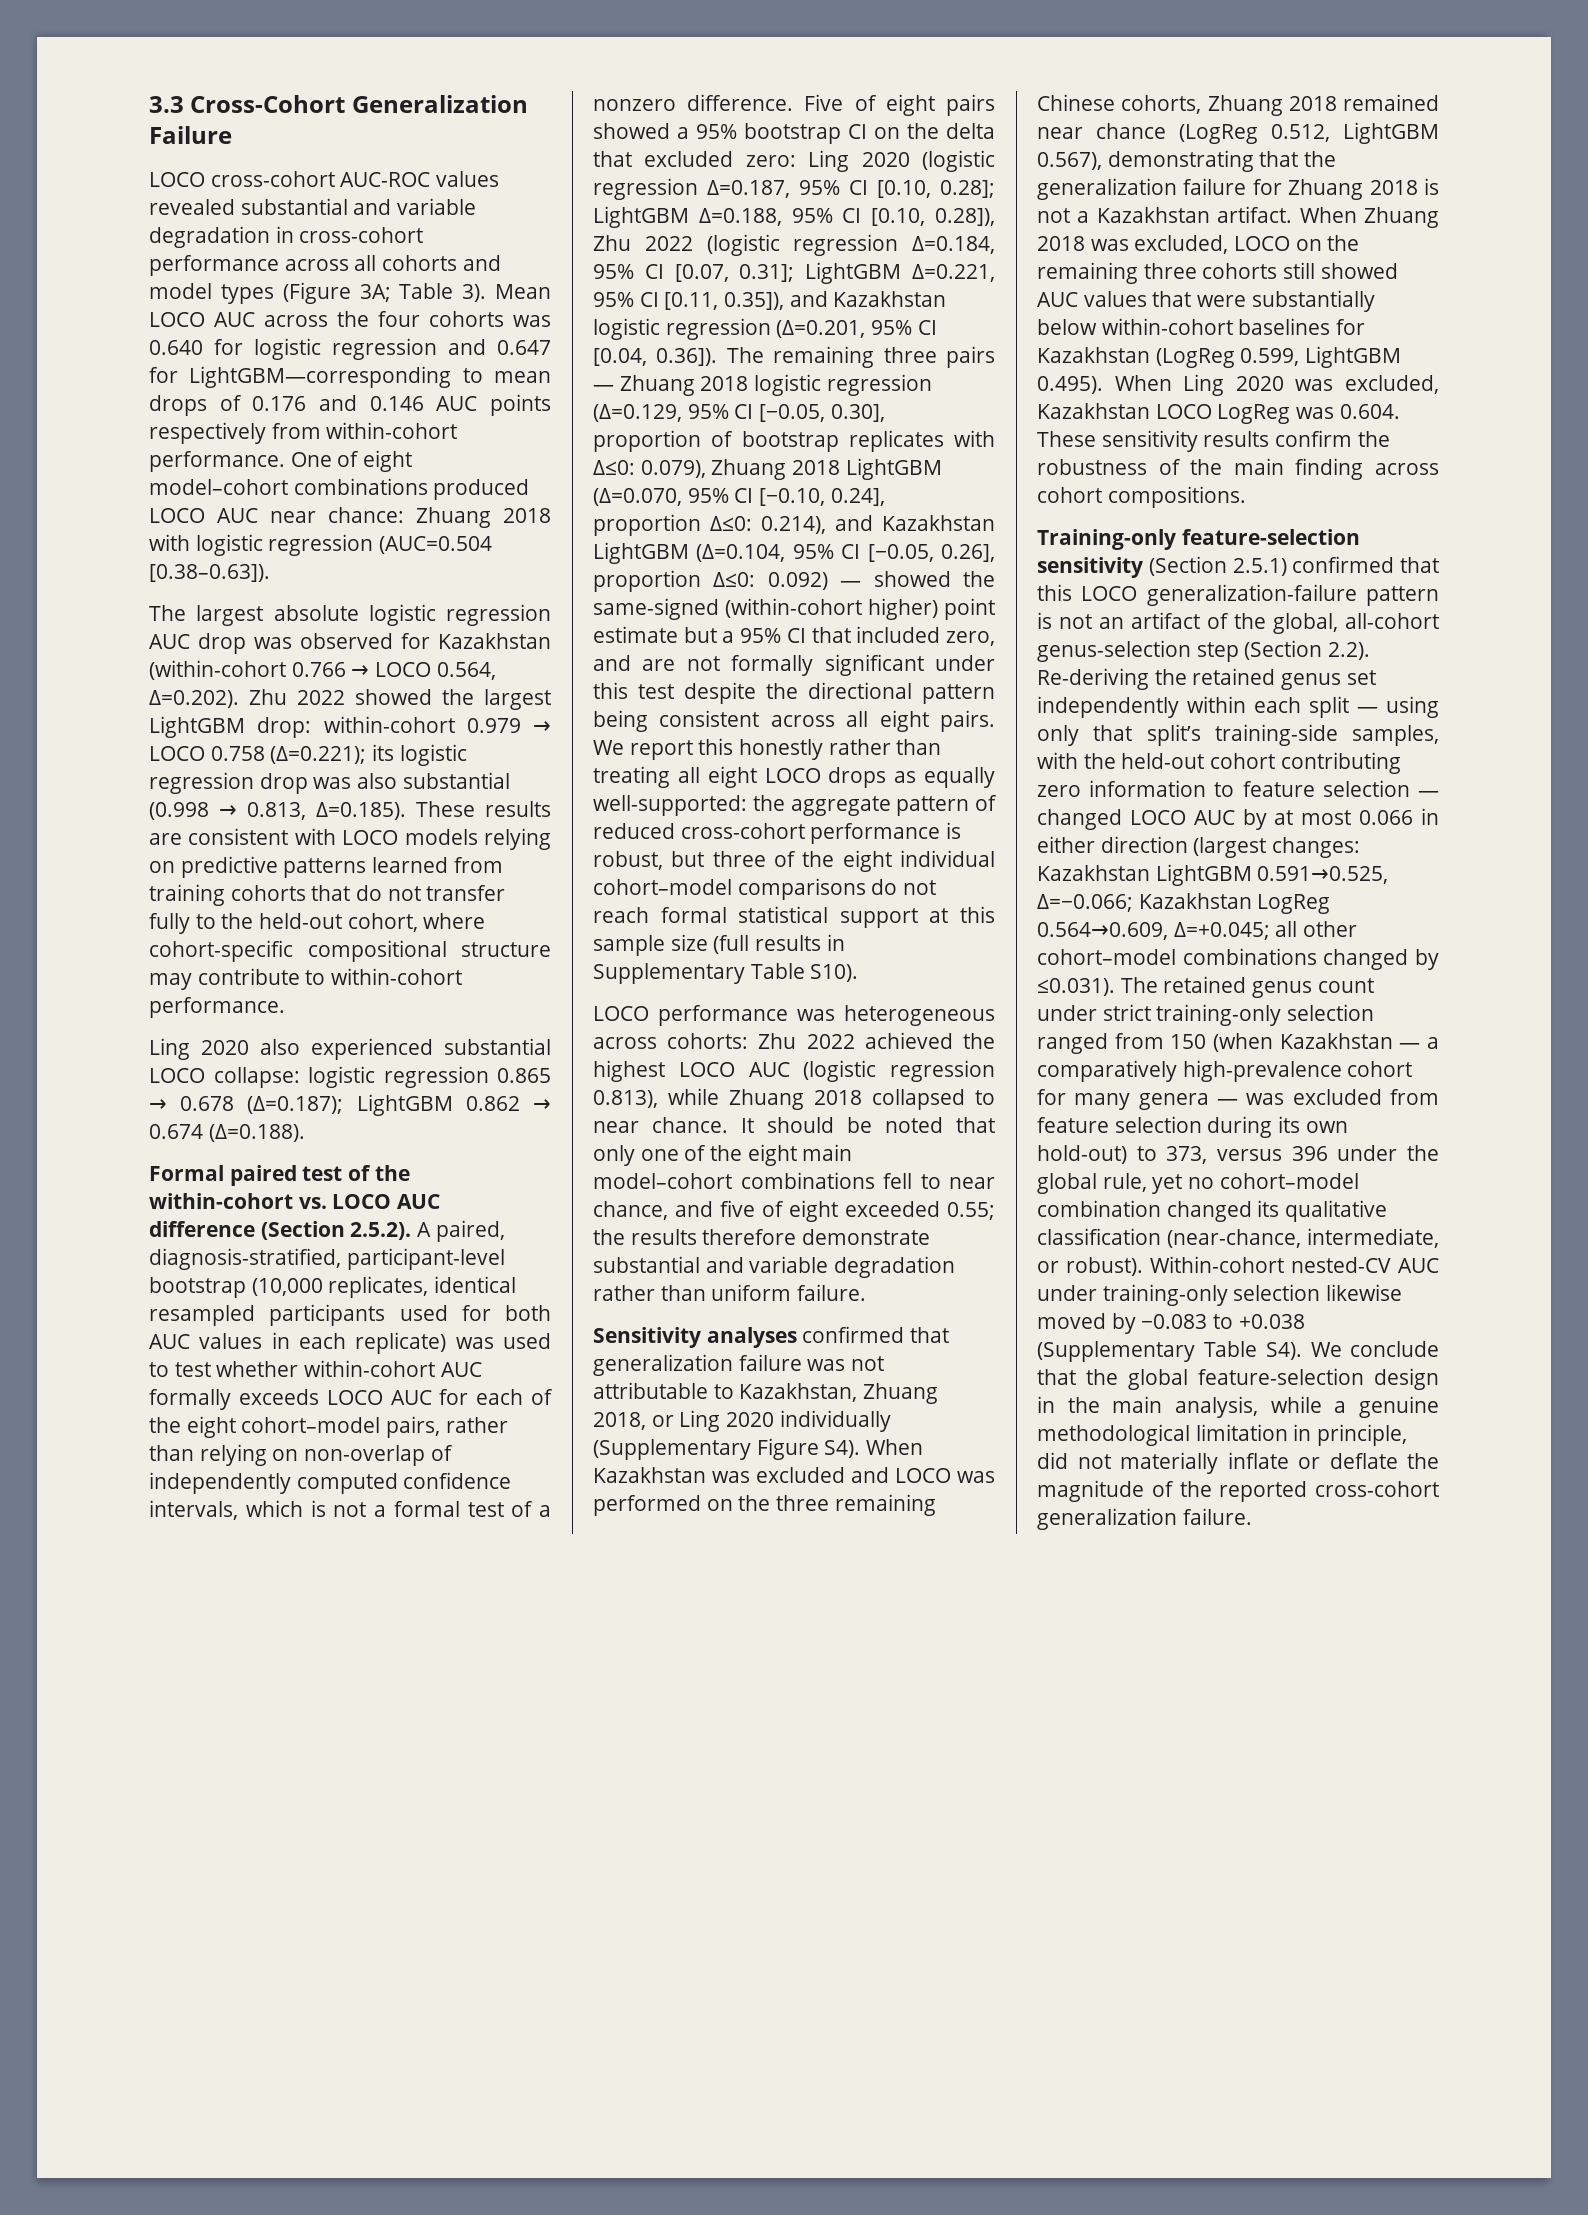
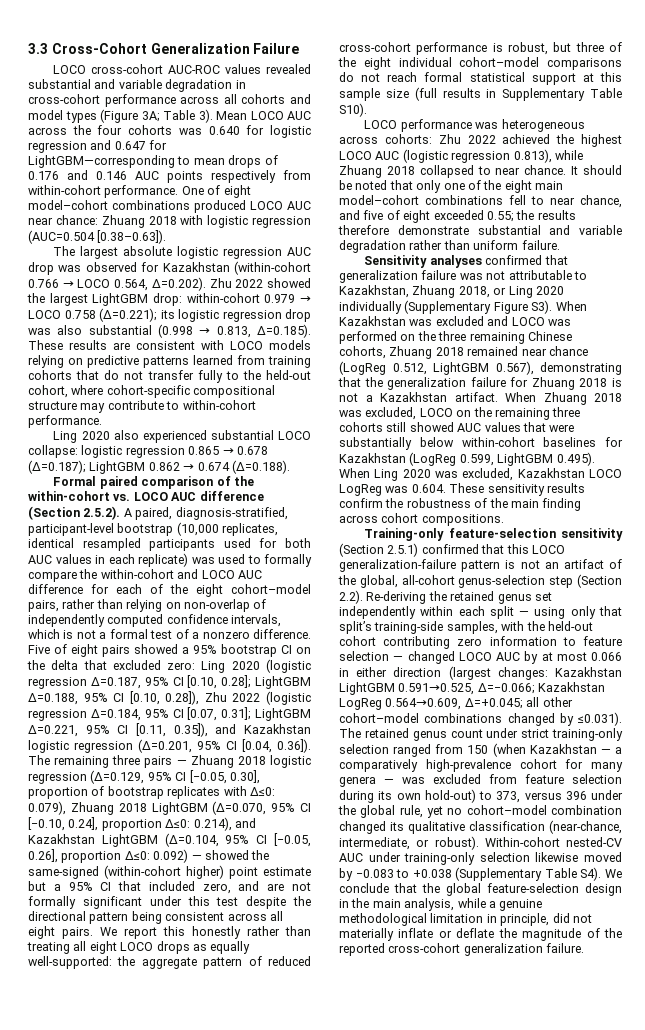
- Formal paired test of the within-cohort vs. LOCO AUC difference (Section 2.5.2). A paired, diagnosis-stratified, participant-level bootstrap (10,000 replicates, identical resampled participants used for both AUC values in each replicate) was used to test whether within-cohort AUC formally exceeds LOCO AUC for each of the eight cohort–model pairs, rather than relying on non-overlap of independently computed confidence intervals, which is not a formal test of a nonzero difference.
+ Formal paired comparison of the within-cohort vs. LOCO AUC difference (Section 2.5.2). A paired, diagnosis-stratified, participant-level bootstrap (10,000 replicates, identical resampled participants used for both AUC values in each replicate) was used to formally compare the within-cohort and LOCO AUC difference for each of the eight cohort–model pairs, rather than relying on non-overlap of independently computed confidence intervals, which is not a formal test of a nonzero difference.
- Sensitivity analyses confirmed that generalization failure was not attributable to Kazakhstan, Zhuang 2018, or Ling 2020 individually (Supplementary Figure S4). When Kazakhstan was excluded and LOCO was performed on the three remaining Chinese cohorts, Zhuang 2018 remained near chance (LogReg 0.512, LightGBM 0.567), demonstrating that the generalization failure for Zhuang 2018 is not a Kazakhstan artifact.
+ Sensitivity analyses confirmed that generalization failure was not attributable to Kazakhstan, Zhuang 2018, or Ling 2020 individually (Supplementary Figure S3). When Kazakhstan was excluded and LOCO was performed on the three remaining Chinese cohorts, Zhuang 2018 remained near chance (LogReg 0.512, LightGBM 0.567), demonstrating that the generalization failure for Zhuang 2018 is not a Kazakhstan artifact.

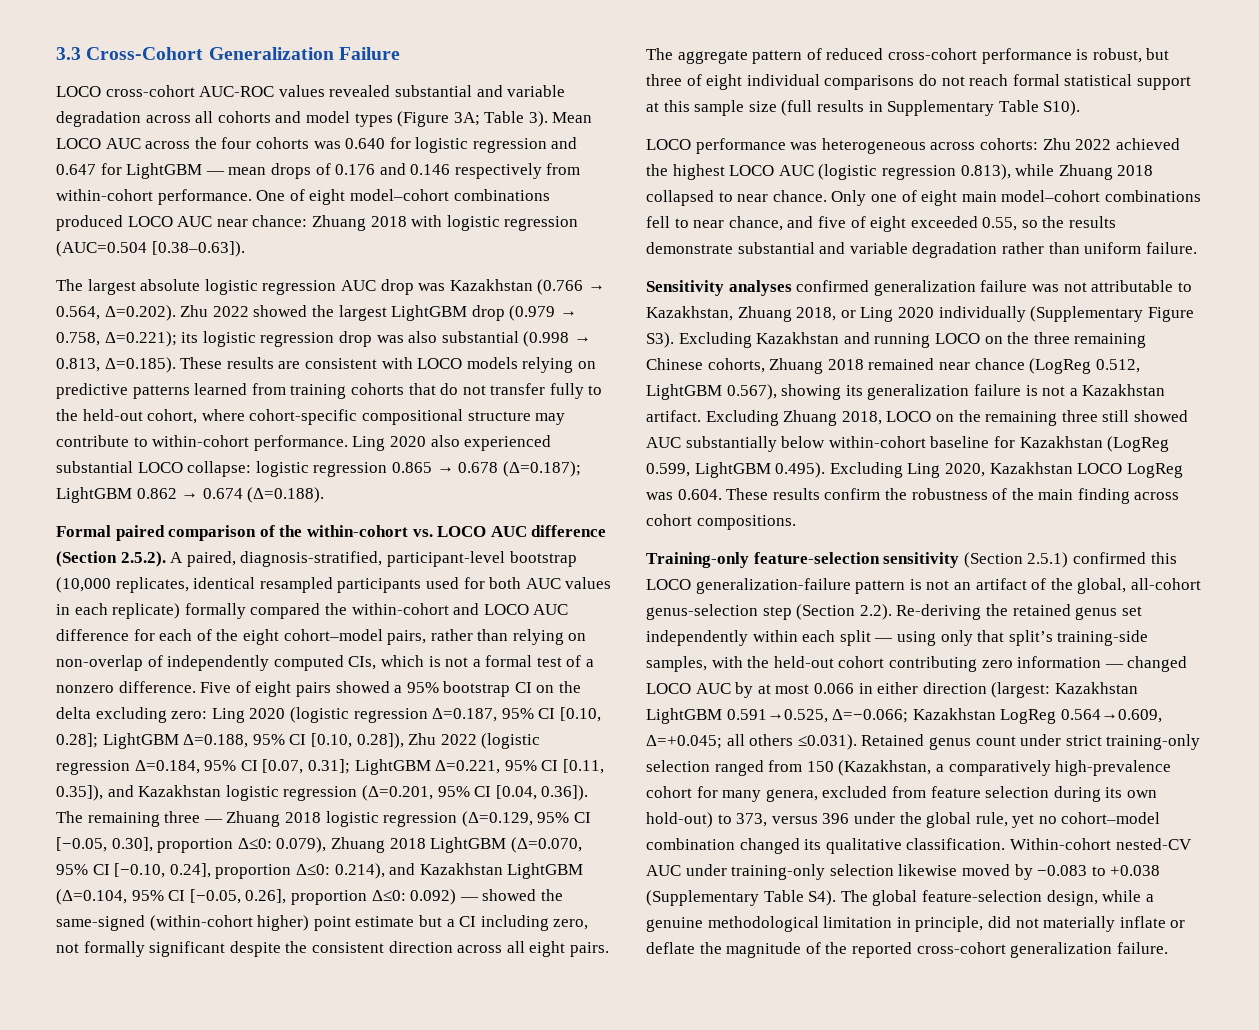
- LOCO cross-cohort AUC-ROC values revealed substantial and variable degradation in cross-cohort performance across all cohorts and model types (Figure 3A; Table 3).
+ LOCO cross-cohort AUC-ROC values revealed substantial and variable degradation across all cohorts and model types (Figure 3A; Table 3).
- Mean LOCO AUC across the four cohorts was 0.640 for logistic regression and 0.647 for LightGBM—corresponding to mean drops of 0.176 and 0.146 AUC points respectively from within-cohort performance.
+ Mean LOCO AUC across the four cohorts was 0.640 for logistic regression and 0.647 for LightGBM — mean drops of 0.176 and 0.146 respectively from within-cohort performance.
- The largest absolute logistic regression AUC drop was observed for Kazakhstan (within-cohort 0.766 → LOCO 0.564, Δ=0.202). Zhu 2022 showed the largest LightGBM drop: within-cohort 0.979 → LOCO 0.758 (Δ=0.221);
+ The largest absolute logistic regression AUC drop was Kazakhstan (0.766 → 0.564, Δ=0.202). Zhu 2022 showed the largest LightGBM drop (0.979 → 0.758, Δ=0.221);
- its logistic regression drop was also substantial (0.998 → 0.813, Δ=0.185). These results are consistent with LOCO models relying on predictive patterns learned from training cohorts that do not transfer fully to the held-out cohort, where cohort-specific compositional structure may contribute to within-cohort performance.
- Ling 2020 also experienced substantial LOCO collapse:
+ its logistic regression drop was also substantial (0.998 → 0.813, Δ=0.185). These results are consistent with LOCO models relying on predictive patterns learned from training cohorts that do not transfer fully to the held-out cohort, where cohort-specific compositional structure may contribute to within-cohort performance. Ling 2020 also experienced substantial LOCO collapse:
- Formal paired comparison of the within-cohort vs. LOCO AUC difference (Section 2.5.2). A paired, diagnosis-stratified, participant-level bootstrap (10,000 replicates, identical resampled participants used for both AUC values in each replicate) was used to formally compare the within-cohort and LOCO AUC difference for each of the eight cohort–model pairs, rather than relying on non-overlap of independently computed confidence intervals, which is not a formal test of a nonzero difference.
+ Formal paired comparison of the within-cohort vs. LOCO AUC difference (Section 2.5.2). A paired, diagnosis-stratified, participant-level bootstrap (10,000 replicates, identical resampled participants used for both AUC values in each replicate) formally compared the within-cohort and LOCO AUC difference for each of the eight cohort–model pairs, rather than relying on non-overlap of independently computed CIs, which is not a formal test of a nonzero difference.
- Five of eight pairs showed a 95% bootstrap CI on the delta that excluded zero:
+ Five of eight pairs showed a 95% bootstrap CI on the delta excluding zero:
- LightGBM Δ=0.221, 95% CI [0.11, 0.35]), and Kazakhstan logistic regression (Δ=0.201, 95% CI [0.04, 0.36]). The remaining three pairs — Zhuang 2018 logistic regression (Δ=0.129, 95% CI [−0.05, 0.30], proportion of bootstrap replicates with Δ≤0:
+ LightGBM Δ=0.221, 95% CI [0.11, 0.35]), and Kazakhstan logistic regression (Δ=0.201, 95% CI [0.04, 0.36]). The remaining three — Zhuang 2018 logistic regression (Δ=0.129, 95% CI [−0.05, 0.30], proportion Δ≤0:
- 0.092) — showed the same-signed (within-cohort higher) point estimate but a 95% CI that included zero, and are not formally significant under this test despite the directional pattern being consistent across all eight pairs. We report this honestly rather than treating all eight LOCO drops as equally well-supported: the aggregate pattern of reduced cross-cohort performance is robust, but three of the eight individual cohort–model comparisons do not reach formal statistical support at this sample size (full results in Supplementary Table S10).
+ 0.092) — showed the same-signed (within-cohort higher) point estimate but a CI including zero, not formally significant despite the consistent direction across all eight pairs. The aggregate pattern of reduced cross-cohort performance is robust, but three of eight individual comparisons do not reach formal statistical support at this sample size (full results in Supplementary Table S10).
- It should be noted that only one of the eight main model–cohort combinations fell to near chance, and five of eight exceeded 0.55; the results therefore demonstrate substantial and variable degradation rather than uniform failure.
+ Only one of eight main model–cohort combinations fell to near chance, and five of eight exceeded 0.55, so the results demonstrate substantial and variable degradation rather than uniform failure.
- Sensitivity analyses confirmed that generalization failure was not attributable to Kazakhstan, Zhuang 2018, or Ling 2020 individually (Supplementary Figure S3). When Kazakhstan was excluded and LOCO was performed on the three remaining Chinese cohorts, Zhuang 2018 remained near chance (LogReg 0.512, LightGBM 0.567), demonstrating that the generalization failure for Zhuang 2018 is not a Kazakhstan artifact.
+ Sensitivity analyses confirmed generalization failure was not attributable to Kazakhstan, Zhuang 2018, or Ling 2020 individually (Supplementary Figure S3). Excluding Kazakhstan and running LOCO on the three remaining Chinese cohorts, Zhuang 2018 remained near chance (LogReg 0.512, LightGBM 0.567), showing its generalization failure is not a Kazakhstan artifact.
- When Zhuang 2018 was excluded, LOCO on the remaining three cohorts still showed AUC values that were substantially below within-cohort baselines for Kazakhstan (LogReg 0.599, LightGBM 0.495). When Ling 2020 was excluded, Kazakhstan LOCO LogReg was 0.604. These sensitivity results confirm the robustness of the main finding across cohort compositions.
+ Excluding Zhuang 2018, LOCO on the remaining three still showed AUC substantially below within-cohort baseline for Kazakhstan (LogReg 0.599, LightGBM 0.495). Excluding Ling 2020, Kazakhstan LOCO LogReg was 0.604. These results confirm the robustness of the main finding across cohort compositions.
- Training-only feature-selection sensitivity (Section 2.5.1) confirmed that this LOCO generalization-failure pattern is not an artifact of the global, all-cohort genus-selection step (Section 2.2). Re-deriving the retained genus set independently within each split — using only that split’s training-side samples, with the held-out cohort contributing zero information to feature selection — changed LOCO AUC by at most 0.066 in either direction (largest changes:
+ Training-only feature-selection sensitivity (Section 2.5.1) confirmed this LOCO generalization-failure pattern is not an artifact of the global, all-cohort genus-selection step (Section 2.2). Re-deriving the retained genus set independently within each split — using only that split’s training-side samples, with the held-out cohort contributing zero information — changed LOCO AUC by at most 0.066 in either direction (largest:
- all other cohort–model combinations changed by ≤0.031). The retained genus count under strict training-only selection ranged from 150 (when Kazakhstan — a comparatively high-prevalence cohort for many genera — was excluded from feature selection during its own hold-out) to 373, versus 396 under the global rule, yet no cohort–model combination changed its qualitative classification (near-chance, intermediate, or robust).
+ all others ≤0.031). Retained genus count under strict training-only selection ranged from 150 (Kazakhstan, a comparatively high-prevalence cohort for many genera, excluded from feature selection during its own hold-out) to 373, versus 396 under the global rule, yet no cohort–model combination changed its qualitative classification.
- Within-cohort nested-CV AUC under training-only selection likewise moved by −0.083 to +0.038 (Supplementary Table S4). We conclude that the global feature-selection design in the main analysis, while a genuine methodological limitation in principle, did not materially inflate or deflate the magnitude of the reported cross-cohort generalization failure.
+ Within-cohort nested-CV AUC under training-only selection likewise moved by −0.083 to +0.038 (Supplementary Table S4). The global feature-selection design, while a genuine methodological limitation in principle, did not materially inflate or deflate the magnitude of the reported cross-cohort generalization failure.

